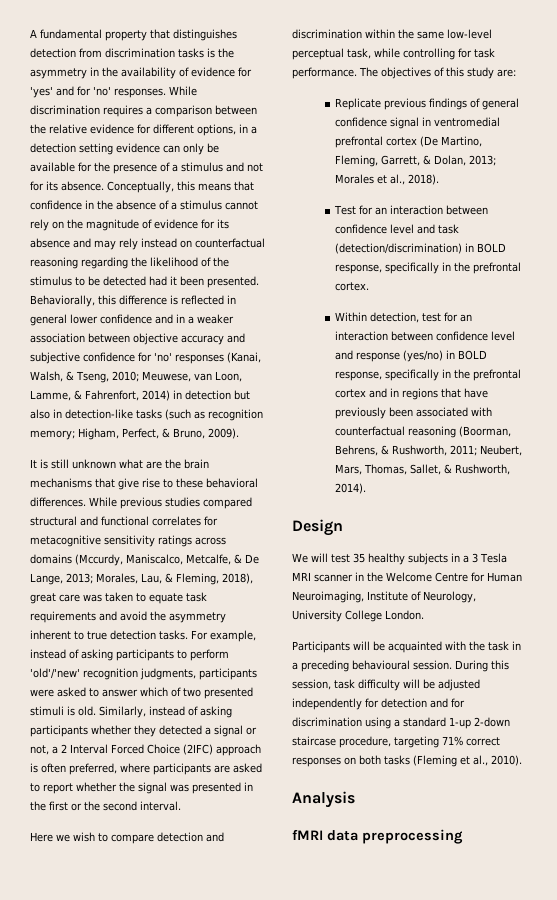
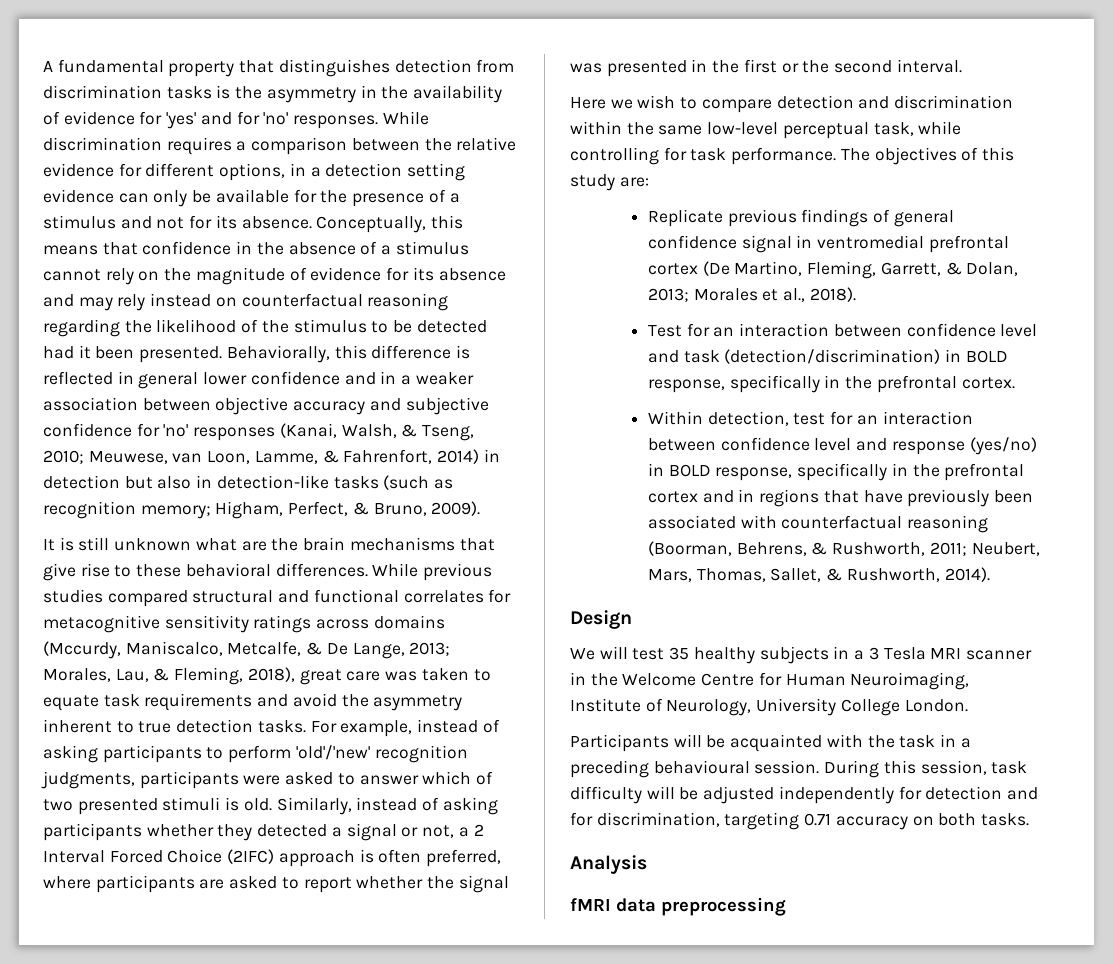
- During this session, task difficulty will be adjusted independently for detection and for discrimination using a standard 1-up 2-down staircase procedure, targeting 71% correct responses on both tasks (Fleming et al., 2010).
+ During this session, task difficulty will be adjusted independently for detection and for discrimination, targeting 0.71 accuracy on both tasks.

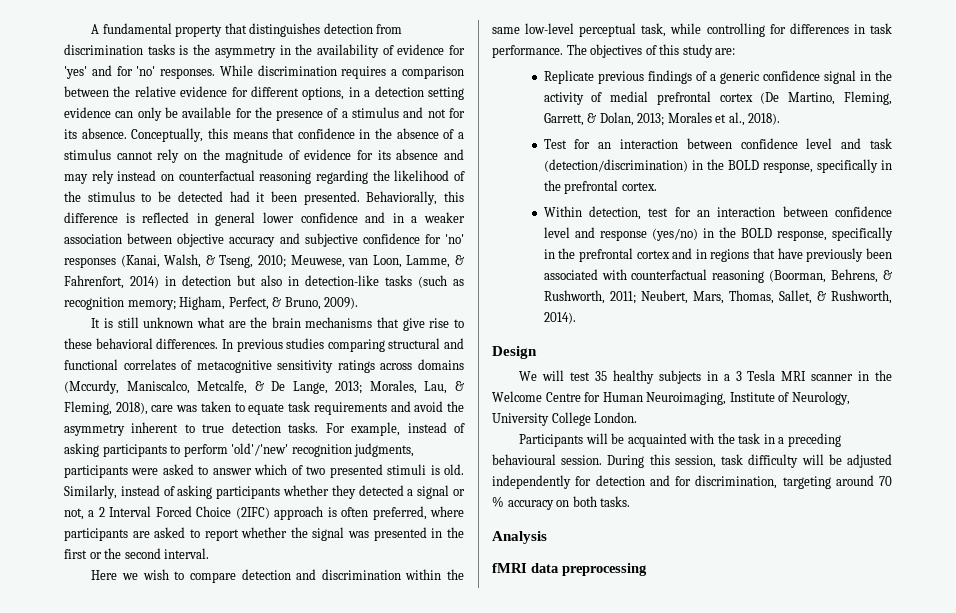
- While previous studies compared structural and functional correlates for metacognitive sensitivity ratings across domains (Mccurdy, Maniscalco, Metcalfe, & De Lange, 2013; Morales, Lau, & Fleming, 2018), great care was taken to equate task requirements and avoid the asymmetry inherent to true detection tasks.
+ In previous studies comparing structural and functional correlates of metacognitive sensitivity ratings across domains (Mccurdy, Maniscalco, Metcalfe, & De Lange, 2013; Morales, Lau, & Fleming, 2018), care was taken to equate task requirements and avoid the asymmetry inherent to true detection tasks.
- Here we wish to compare detection and discrimination within the same low-level perceptual task, while controlling for task performance.
+ Here we wish to compare detection and discrimination within the same low-level perceptual task, while controlling for differences in task performance.
- Replicate previous findings of general confidence signal in ventromedial prefrontal cortex (De Martino, Fleming, Garrett, & Dolan, 2013; Morales et al., 2018).
+ Replicate previous findings of a generic confidence signal in the activity of medial prefrontal cortex (De Martino, Fleming, Garrett, & Dolan, 2013; Morales et al., 2018).
- Test for an interaction between confidence level and task (detection/discrimination) in BOLD response, specifically in the prefrontal cortex.
+ Test for an interaction between confidence level and task (detection/discrimination) in the BOLD response, specifically in the prefrontal cortex.
- Within detection, test for an interaction between confidence level and response (yes/no) in BOLD response, specifically in the prefrontal cortex and in regions that have previously been associated with counterfactual reasoning (Boorman, Behrens, & Rushworth, 2011; Neubert, Mars, Thomas, Sallet, & Rushworth, 2014).
+ Within detection, test for an interaction between confidence level and response (yes/no) in the BOLD response, specifically in the prefrontal cortex and in regions that have previously been associated with counterfactual reasoning (Boorman, Behrens, & Rushworth, 2011; Neubert, Mars, Thomas, Sallet, & Rushworth, 2014).
- During this session, task difficulty will be adjusted independently for detection and for discrimination, targeting 0.71 accuracy on both tasks.
+ During this session, task difficulty will be adjusted independently for detection and for discrimination, targeting around 70 % accuracy on both tasks.

